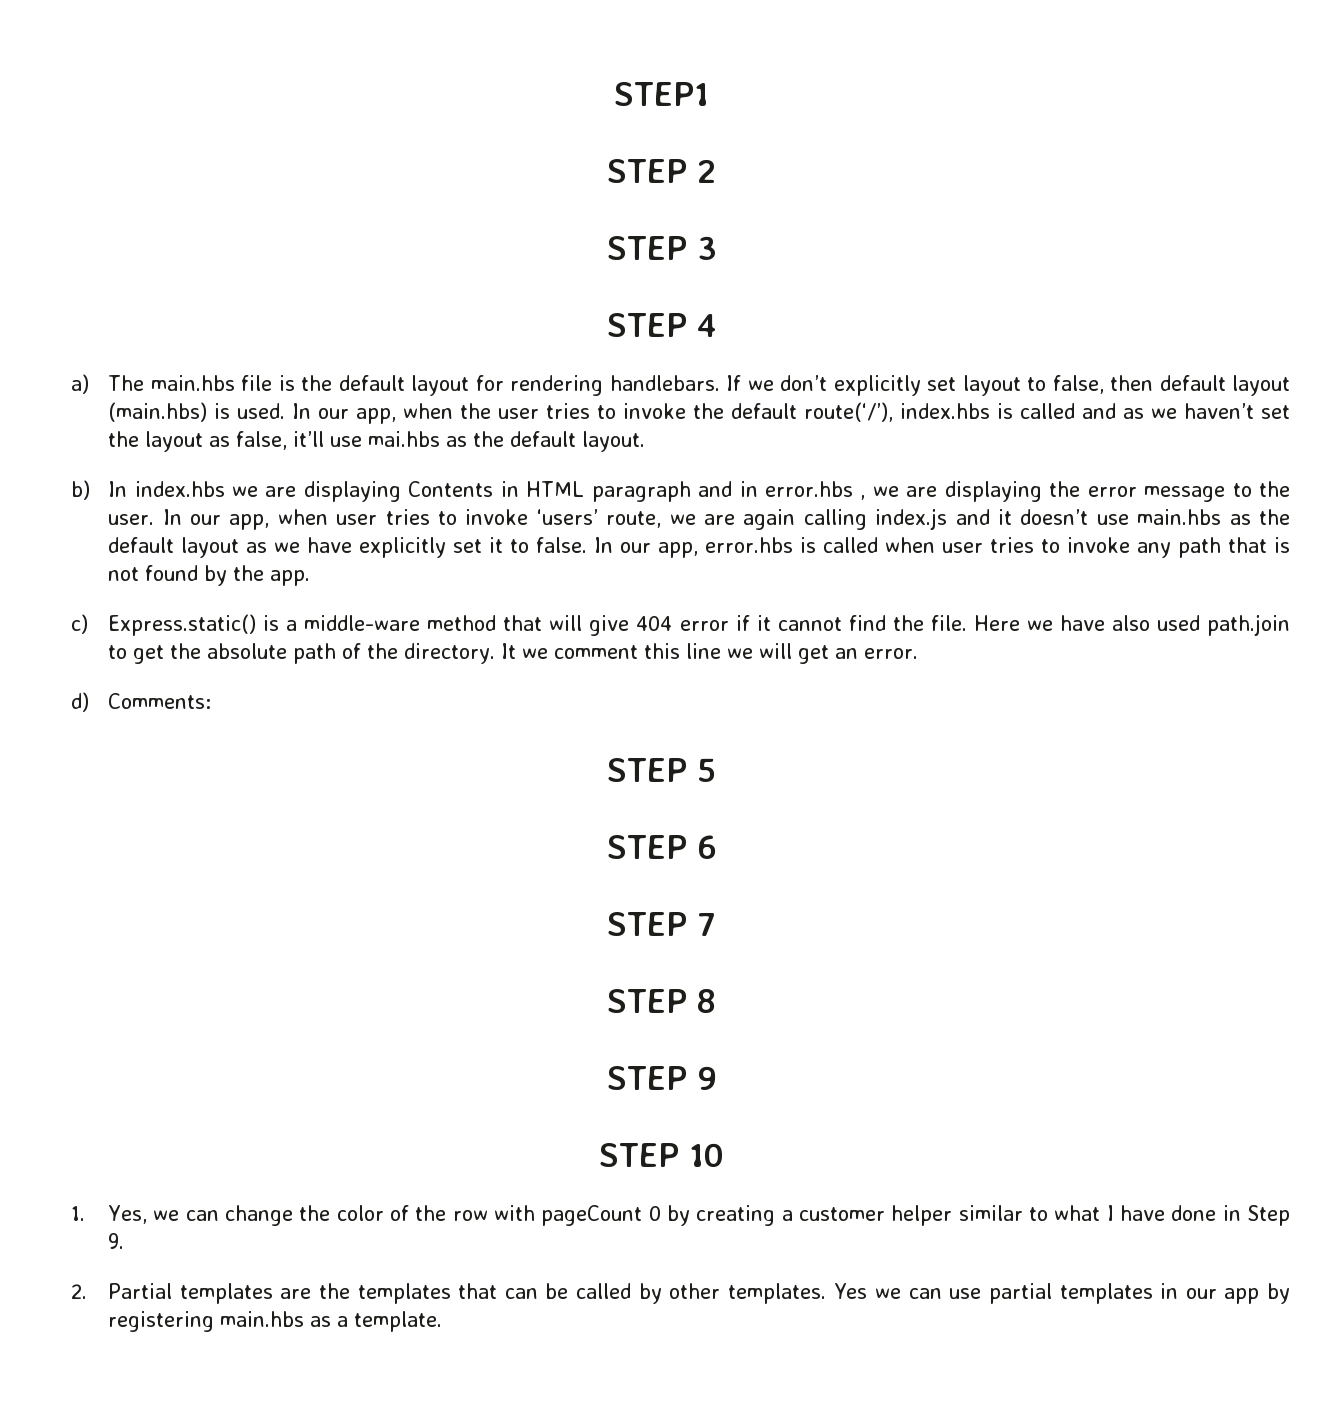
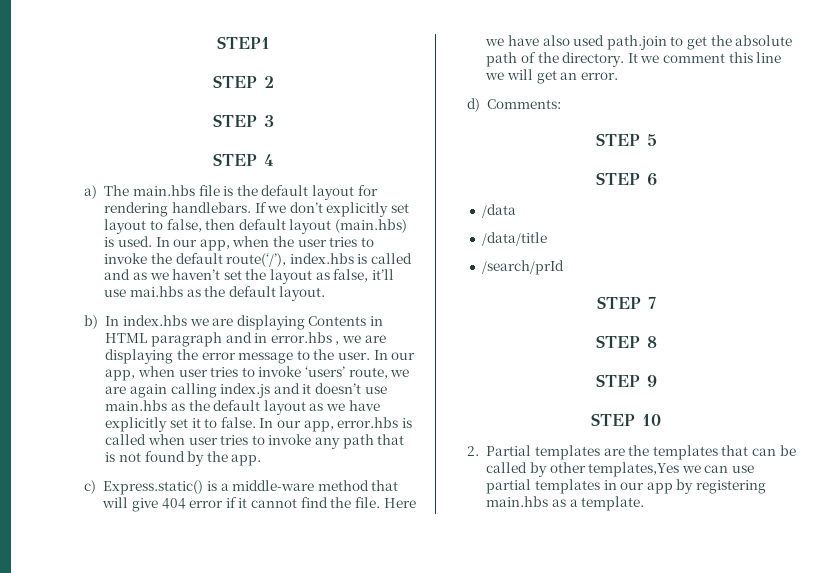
+ /data
+ /data/title
+ /search/prId
- 1. Yes, we can change the color of the row with pageCount 0 by creating a customer helper similar to what I have done in Step 9.
- 2. Partial templates are the templates that can be called by other templates. Yes we can use partial templates in our app by registering main.hbs as a template.
+ 2. Partial templates are the templates that can be called by other templates,Yes we can use partial templates in our app by registering main.hbs as a template.

